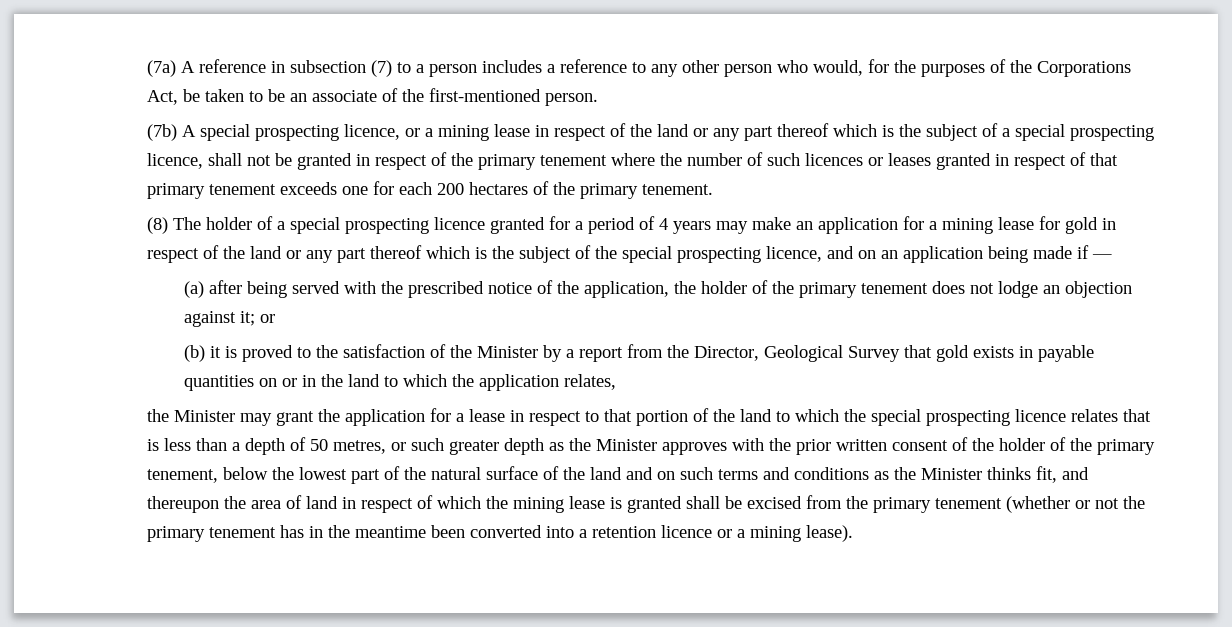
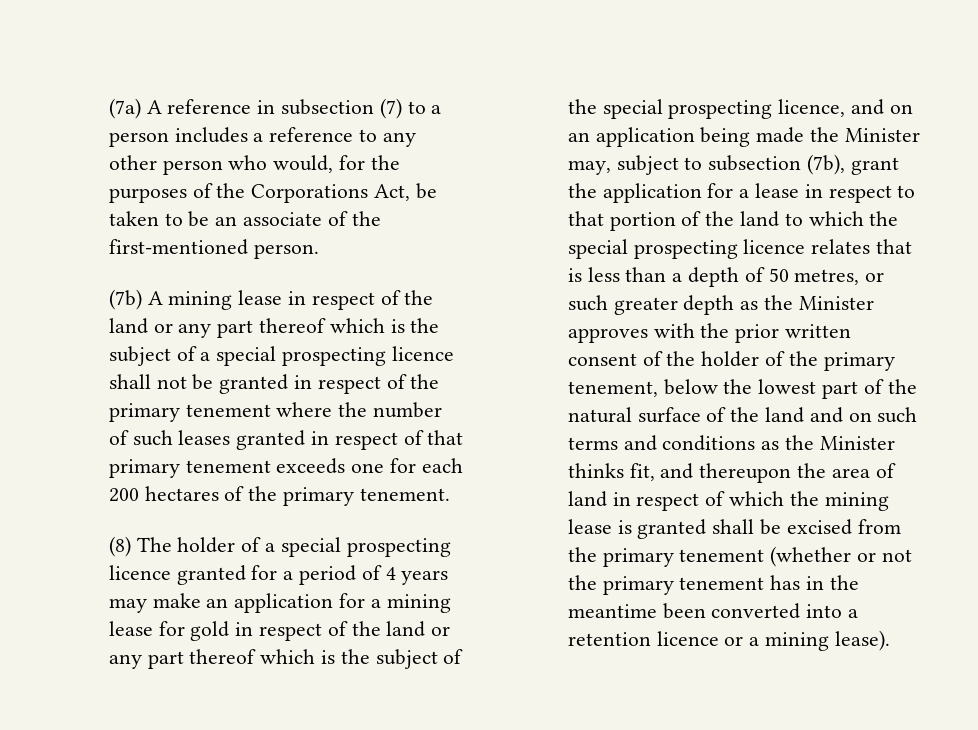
- (7b) A special prospecting licence, or a mining lease in respect of the land or any part thereof which is the subject of a special prospecting licence, shall not be granted in respect of the primary tenement where the number of such licences or leases granted in respect of that primary tenement exceeds one for each 200 hectares of the primary tenement.
+ (7b) A mining lease in respect of the land or any part thereof which is the subject of a special prospecting licence shall not be granted in respect of the primary tenement where the number of such leases granted in respect of that primary tenement exceeds one for each 200 hectares of the primary tenement.
- (8) The holder of a special prospecting licence granted for a period of 4 years may make an application for a mining lease for gold in respect of the land or any part thereof which is the subject of the special prospecting licence, and on an application being made if —
- (a) after being served with the prescribed notice of the application, the holder of the primary tenement does not lodge an objection against it; or
- (b) it is proved to the satisfaction of the Minister by a report from the Director, Geological Survey that gold exists in payable quantities on or in the land to which the application relates,
- the Minister may grant the application for a lease in respect to that portion of the land to which the special prospecting licence relates that is less than a depth of 50 metres, or such greater depth as the Minister approves with the prior written consent of the holder of the primary tenement, below the lowest part of the natural surface of the land and on such terms and conditions as the Minister thinks fit, and thereupon the area of land in respect of which the mining lease is granted shall be excised from the primary tenement (whether or not the primary tenement has in the meantime been converted into a retention licence or a mining lease).
+ (8) The holder of a special prospecting licence granted for a period of 4 years may make an application for a mining lease for gold in respect of the land or any part thereof which is the subject of the special prospecting licence, and on an application being made the Minister may, subject to subsection (7b), grant the application for a lease in respect to that portion of the land to which the special prospecting licence relates that is less than a depth of 50 metres, or such greater depth as the Minister approves with the prior written consent of the holder of the primary tenement, below the lowest part of the natural surface of the land and on such terms and conditions as the Minister thinks fit, and thereupon the area of land in respect of which the mining lease is granted shall be excised from the primary tenement (whether or not the primary tenement has in the meantime been converted into a retention licence or a mining lease).

